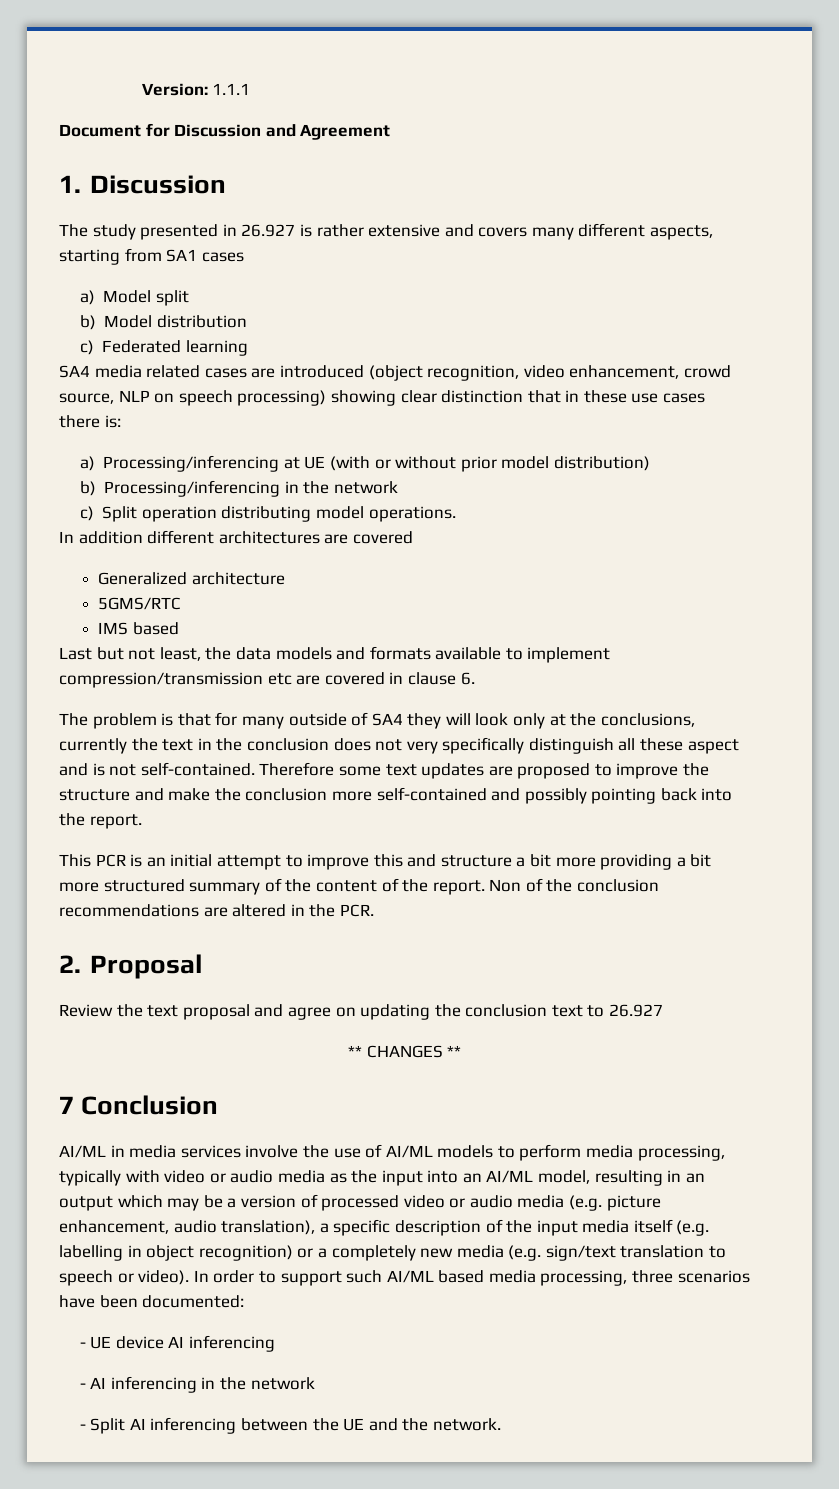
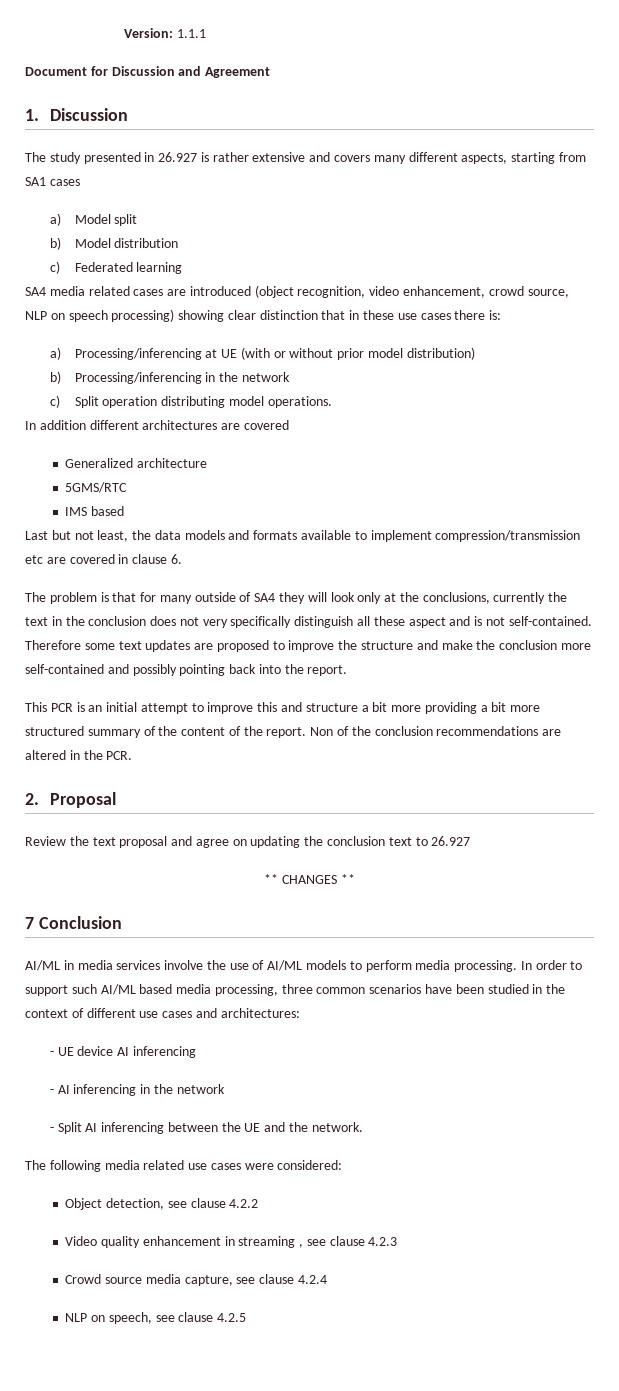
- AI/ML in media services involve the use of AI/ML models to perform media processing, typically with video or audio media as the input into an AI/ML model, resulting in an output which may be a version of processed video or audio media (e.g. picture enhancement, audio translation), a specific description of the input media itself (e.g. labelling in object recognition) or a completely new media (e.g. sign/text translation to speech or video).
+ AI/ML in media services involve the use of AI/ML models to perform media processing.
- In order to support such AI/ML based media processing, three scenarios have been documented:
+ In order to support such AI/ML based media processing, three common scenarios have been studied in the context of different use cases and architectures:
+ The following media related use cases were considered:
+ Object detection, see clause 4.2.2
+ Video quality enhancement in streaming , see clause 4.2.3
+ Crowd source media capture, see clause 4.2.4
+ NLP on speech, see clause 4.2.5

